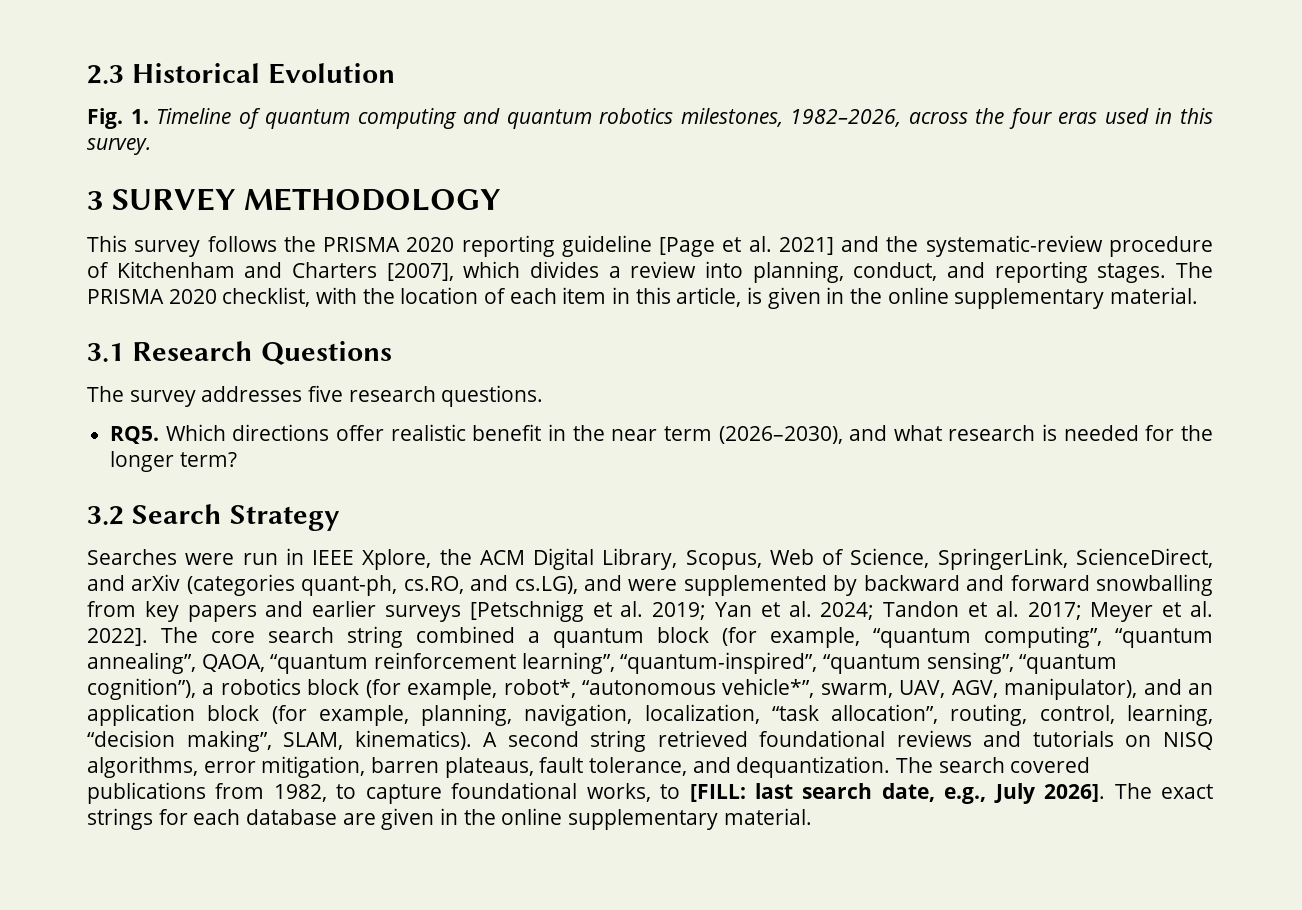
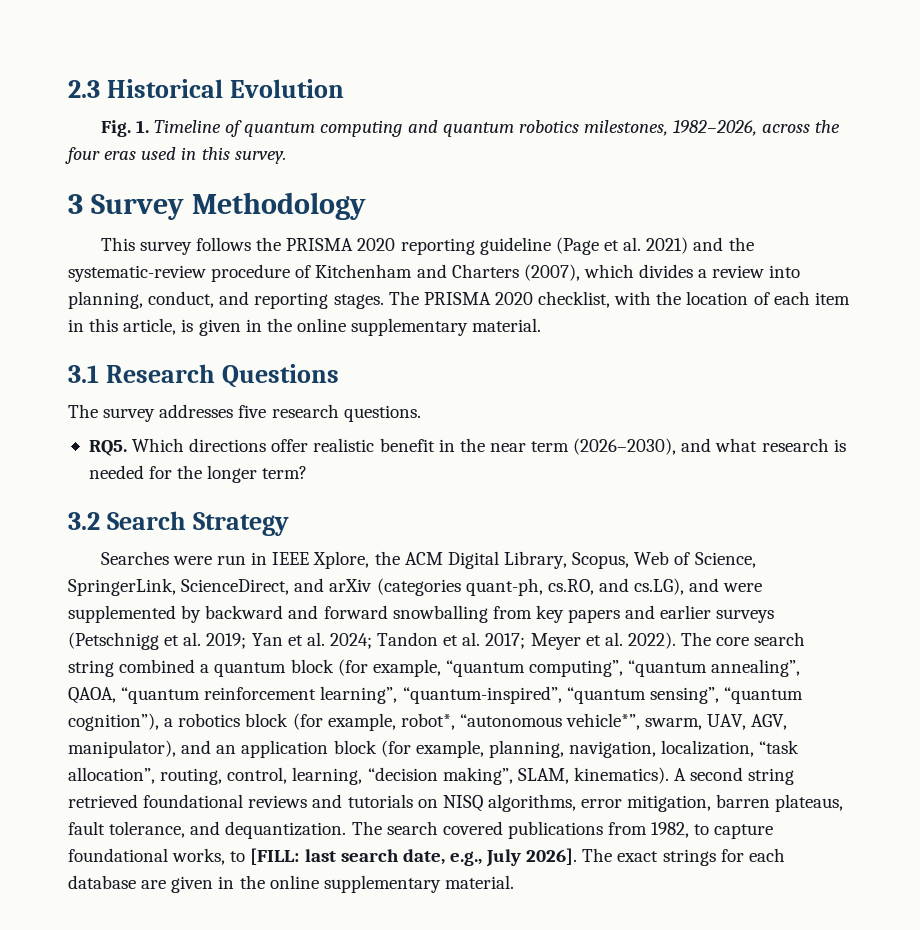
- 3 SURVEY METHODOLOGY
+ 3 Survey Methodology
- This survey follows the PRISMA 2020 reporting guideline [Page et al. 2021] and the systematic-review procedure of Kitchenham and Charters [2007], which divides a review into planning, conduct, and reporting stages.
+ This survey follows the PRISMA 2020 reporting guideline (Page et al. 2021) and the systematic-review procedure of Kitchenham and Charters (2007), which divides a review into planning, conduct, and reporting stages.
- Searches were run in IEEE Xplore, the ACM Digital Library, Scopus, Web of Science, SpringerLink, ScienceDirect, and arXiv (categories quant-ph, cs.RO, and cs.LG), and were supplemented by backward and forward snowballing from key papers and earlier surveys [Petschnigg et al. 2019; Yan et al. 2024; Tandon et al. 2017; Meyer et al. 2022].
+ Searches were run in IEEE Xplore, the ACM Digital Library, Scopus, Web of Science, SpringerLink, ScienceDirect, and arXiv (categories quant-ph, cs.RO, and cs.LG), and were supplemented by backward and forward snowballing from key papers and earlier surveys (Petschnigg et al. 2019; Yan et al. 2024; Tandon et al. 2017; Meyer et al. 2022).

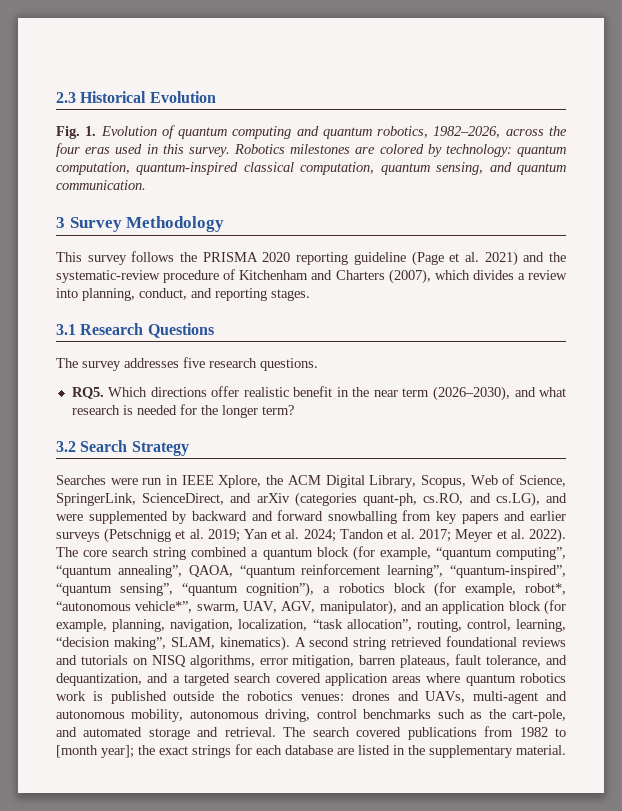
- Fig. 1. Timeline of quantum computing and quantum robotics milestones, 1982–2026, across the four eras used in this survey.
+ Fig. 1. Evolution of quantum computing and quantum robotics, 1982–2026, across the four eras used in this survey. Robotics milestones are colored by technology: quantum computation, quantum-inspired classical computation, quantum sensing, and quantum communication.
- The PRISMA 2020 checklist, with the location of each item in this article, is given in the online supplementary material.
- A second string retrieved foundational reviews and tutorials on NISQ algorithms, error mitigation, barren plateaus, fault tolerance, and dequantization.
+ A second string retrieved foundational reviews and tutorials on NISQ algorithms, error mitigation, barren plateaus, fault tolerance, and dequantization, and a targeted search covered application areas where quantum robotics work is published outside the robotics venues: drones and UAVs, multi-agent and autonomous mobility, autonomous driving, control benchmarks such as the cart-pole, and automated storage and retrieval.
- The search covered publications from 1982, to capture foundational works, to [FILL: last search date, e.g., July 2026]. The exact strings for each database are given in the online supplementary material.
+ The search covered publications from 1982 to [month year]; the exact strings for each database are listed in the supplementary material.

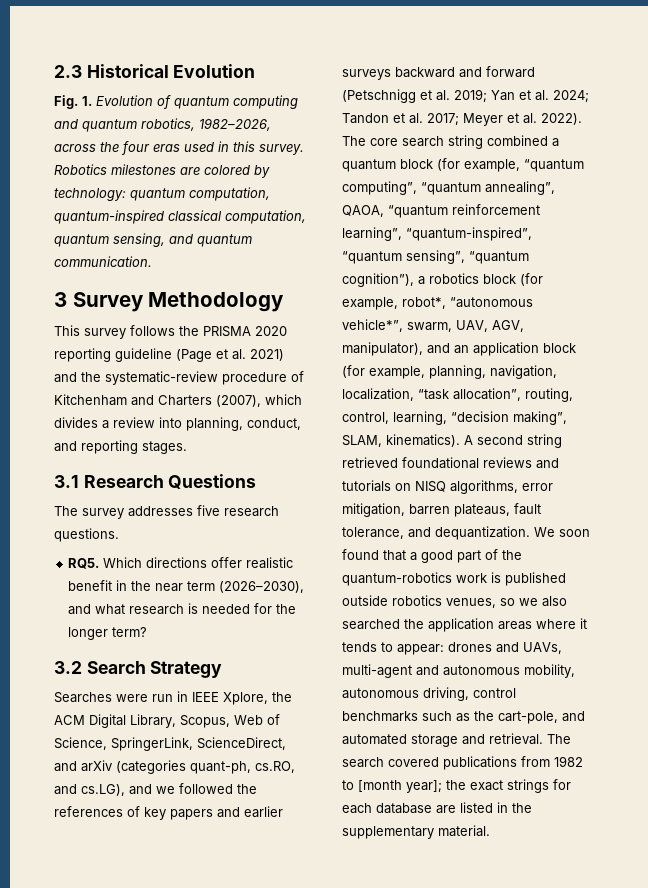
- Searches were run in IEEE Xplore, the ACM Digital Library, Scopus, Web of Science, SpringerLink, ScienceDirect, and arXiv (categories quant-ph, cs.RO, and cs.LG), and were supplemented by backward and forward snowballing from key papers and earlier surveys (Petschnigg et al. 2019; Yan et al. 2024; Tandon et al. 2017; Meyer et al. 2022).
+ Searches were run in IEEE Xplore, the ACM Digital Library, Scopus, Web of Science, SpringerLink, ScienceDirect, and arXiv (categories quant-ph, cs.RO, and cs.LG), and we followed the references of key papers and earlier surveys backward and forward (Petschnigg et al. 2019; Yan et al. 2024; Tandon et al. 2017; Meyer et al. 2022).
- A second string retrieved foundational reviews and tutorials on NISQ algorithms, error mitigation, barren plateaus, fault tolerance, and dequantization, and a targeted search covered application areas where quantum robotics work is published outside the robotics venues: drones and UAVs, multi-agent and autonomous mobility, autonomous driving, control benchmarks such as the cart-pole, and automated storage and retrieval.
+ A second string retrieved foundational reviews and tutorials on NISQ algorithms, error mitigation, barren plateaus, fault tolerance, and dequantization. We soon found that a good part of the quantum-robotics work is published outside robotics venues, so we also searched the application areas where it tends to appear: drones and UAVs, multi-agent and autonomous mobility, autonomous driving, control benchmarks such as the cart-pole, and automated storage and retrieval.

